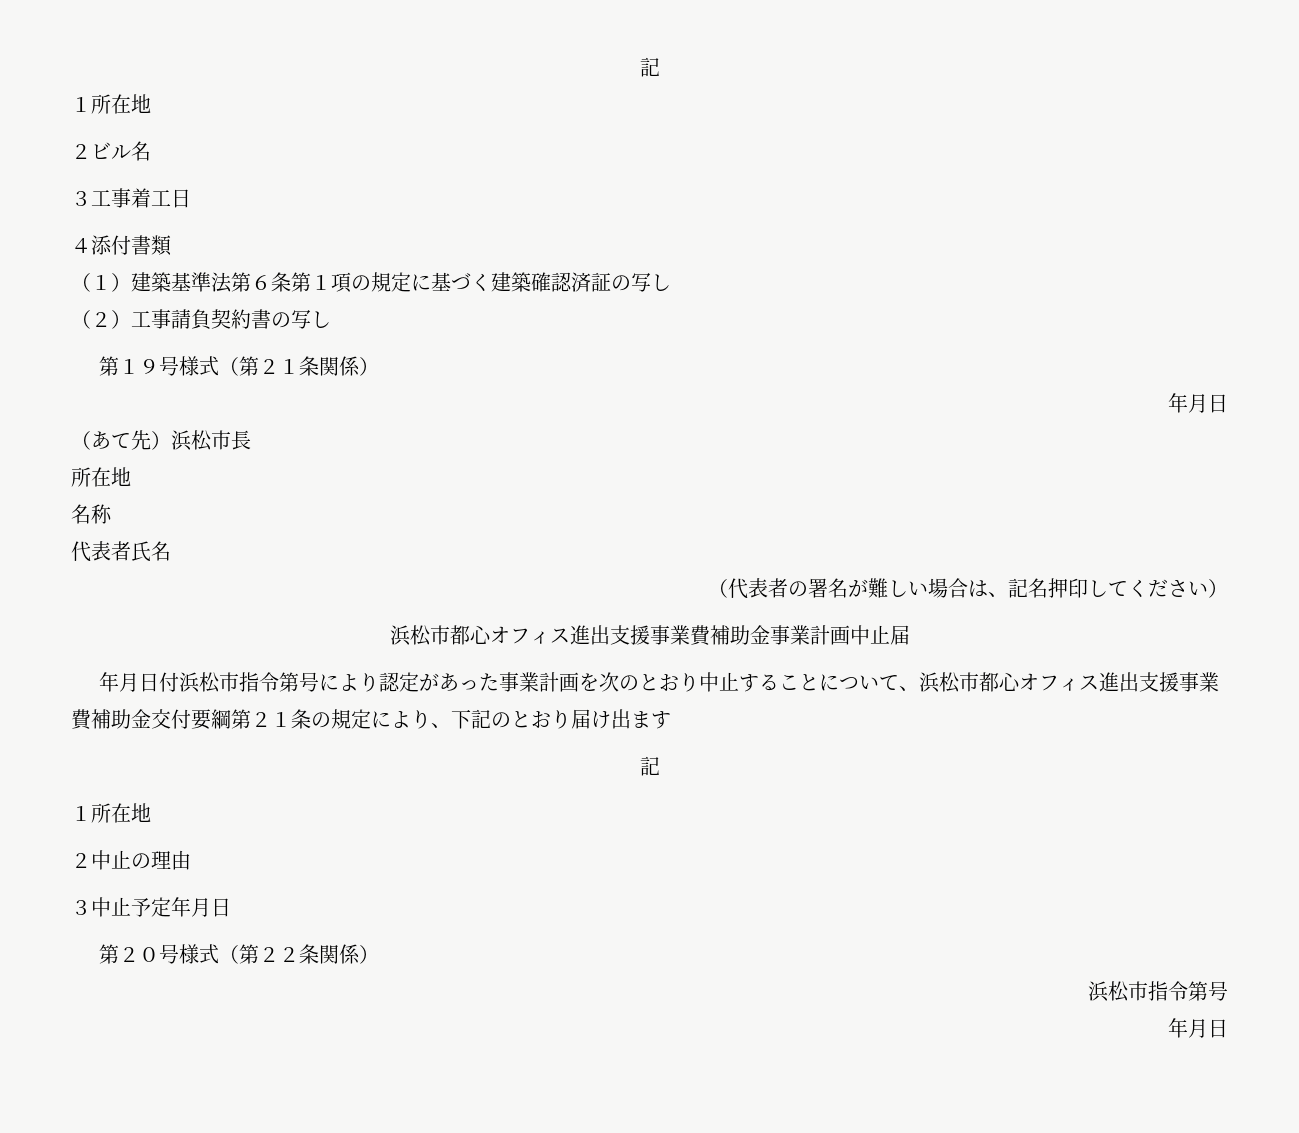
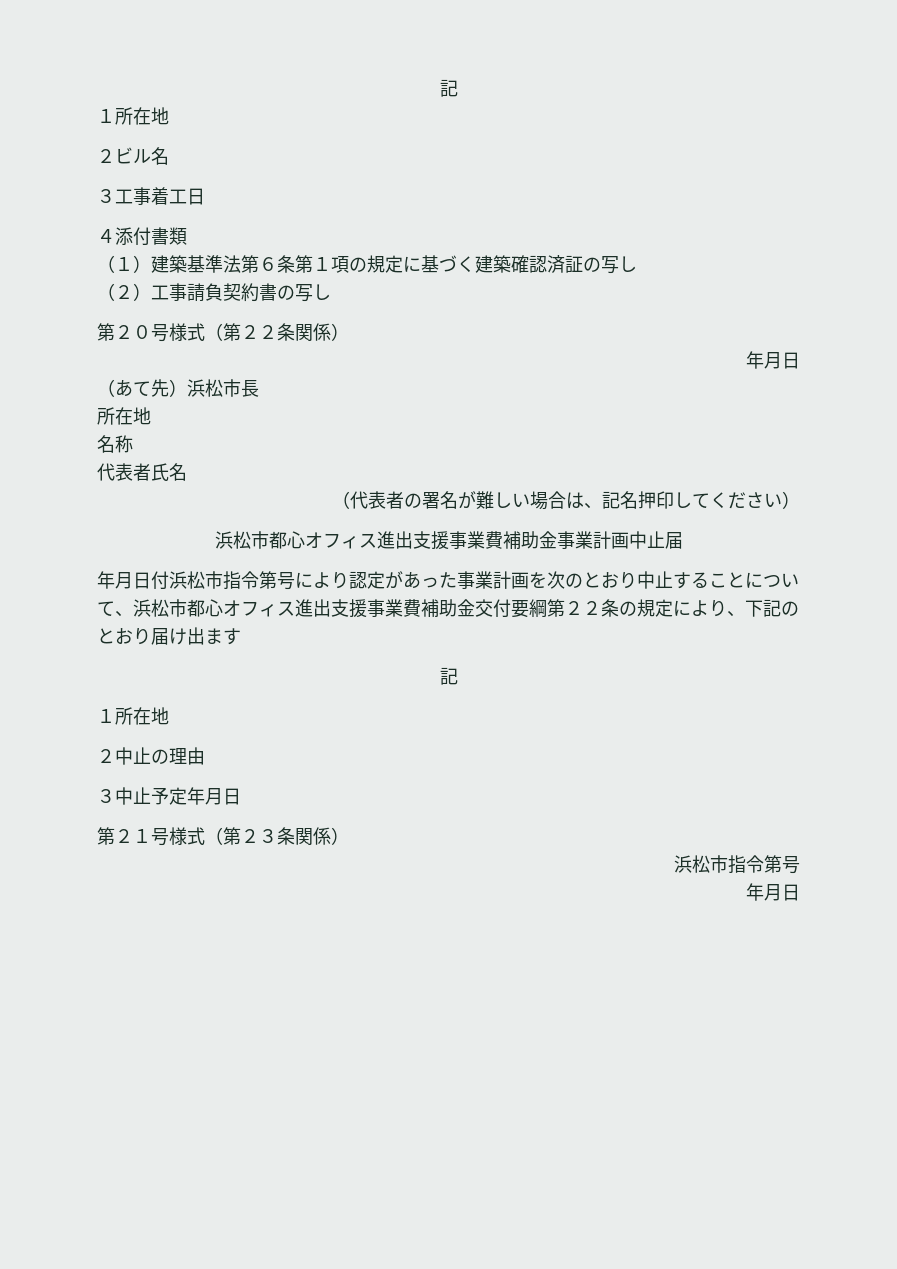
- 第１９号様式（第２１条関係）
+ 第２０号様式（第２２条関係）
- 年月日付浜松市指令第号により認定があった事業計画を次のとおり中止することについて、浜松市都心オフィス進出支援事業費補助金交付要綱第２１条の規定により、下記のとおり届け出ます
+ 年月日付浜松市指令第号により認定があった事業計画を次のとおり中止することについて、浜松市都心オフィス進出支援事業費補助金交付要綱第２２条の規定により、下記のとおり届け出ます
- 第２０号様式（第２２条関係）
+ 第２１号様式（第２３条関係）

